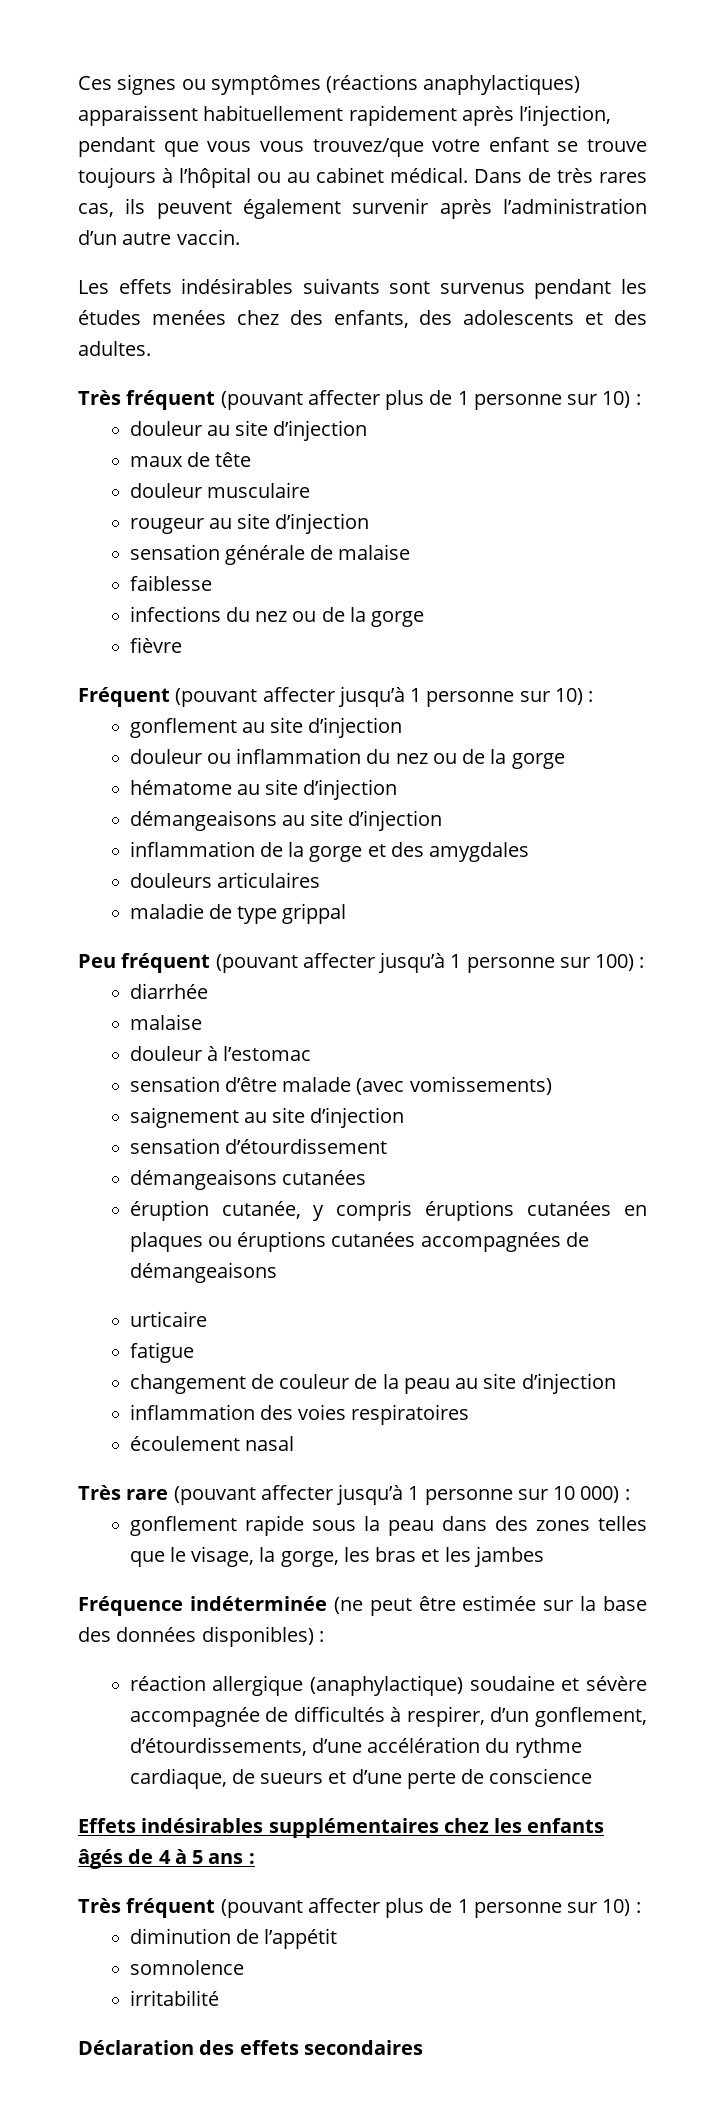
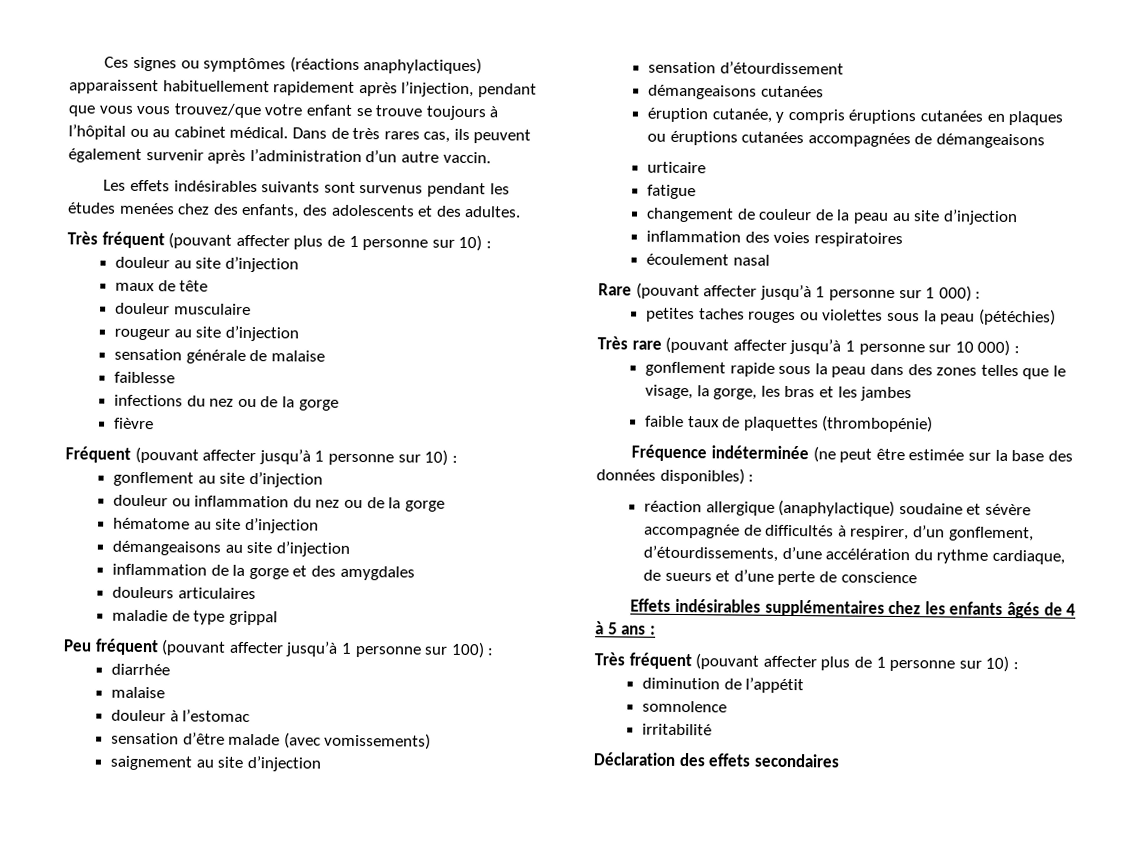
+ Rare (pouvant affecter jusqu’à 1 personne sur 1 000) :
+ petites taches rouges ou violettes sous la peau (pétéchies)
+ faible taux de plaquettes (thrombopénie)

